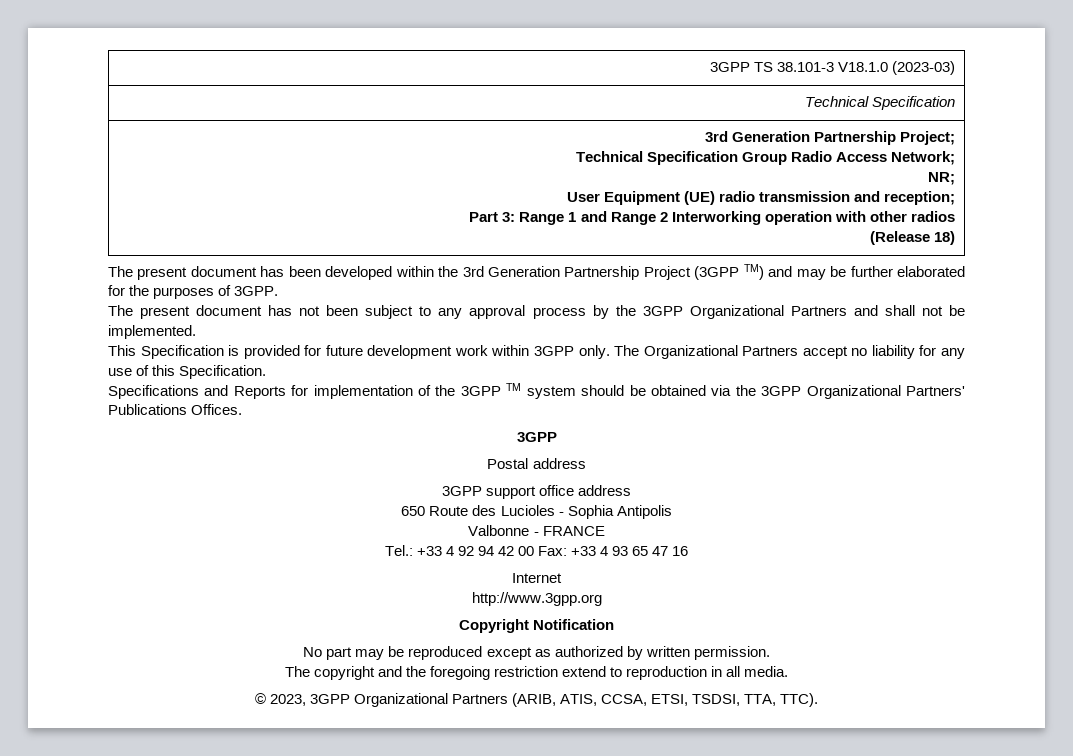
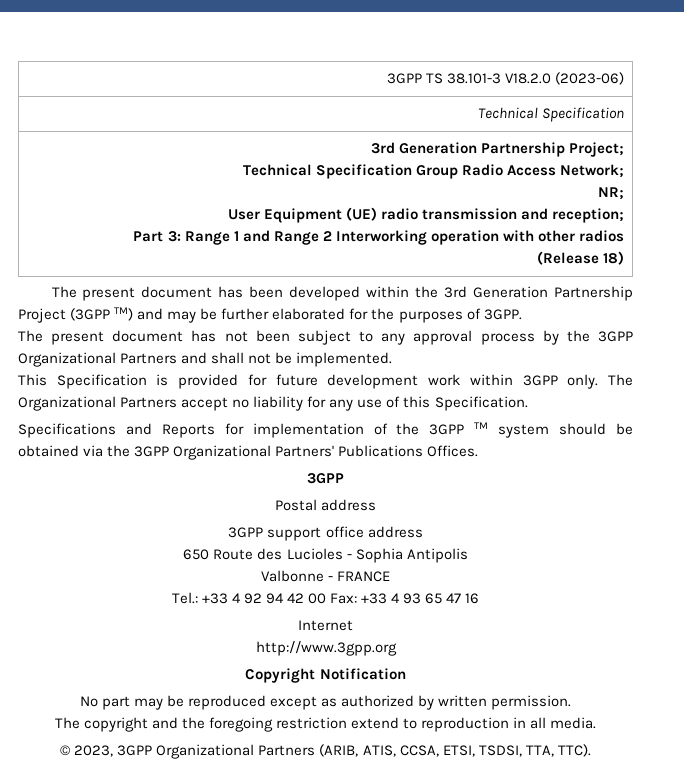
- 3GPP TS 38.101-3 V18.1.0 (2023-03)
+ 3GPP TS 38.101-3 V18.2.0 (2023-06)

